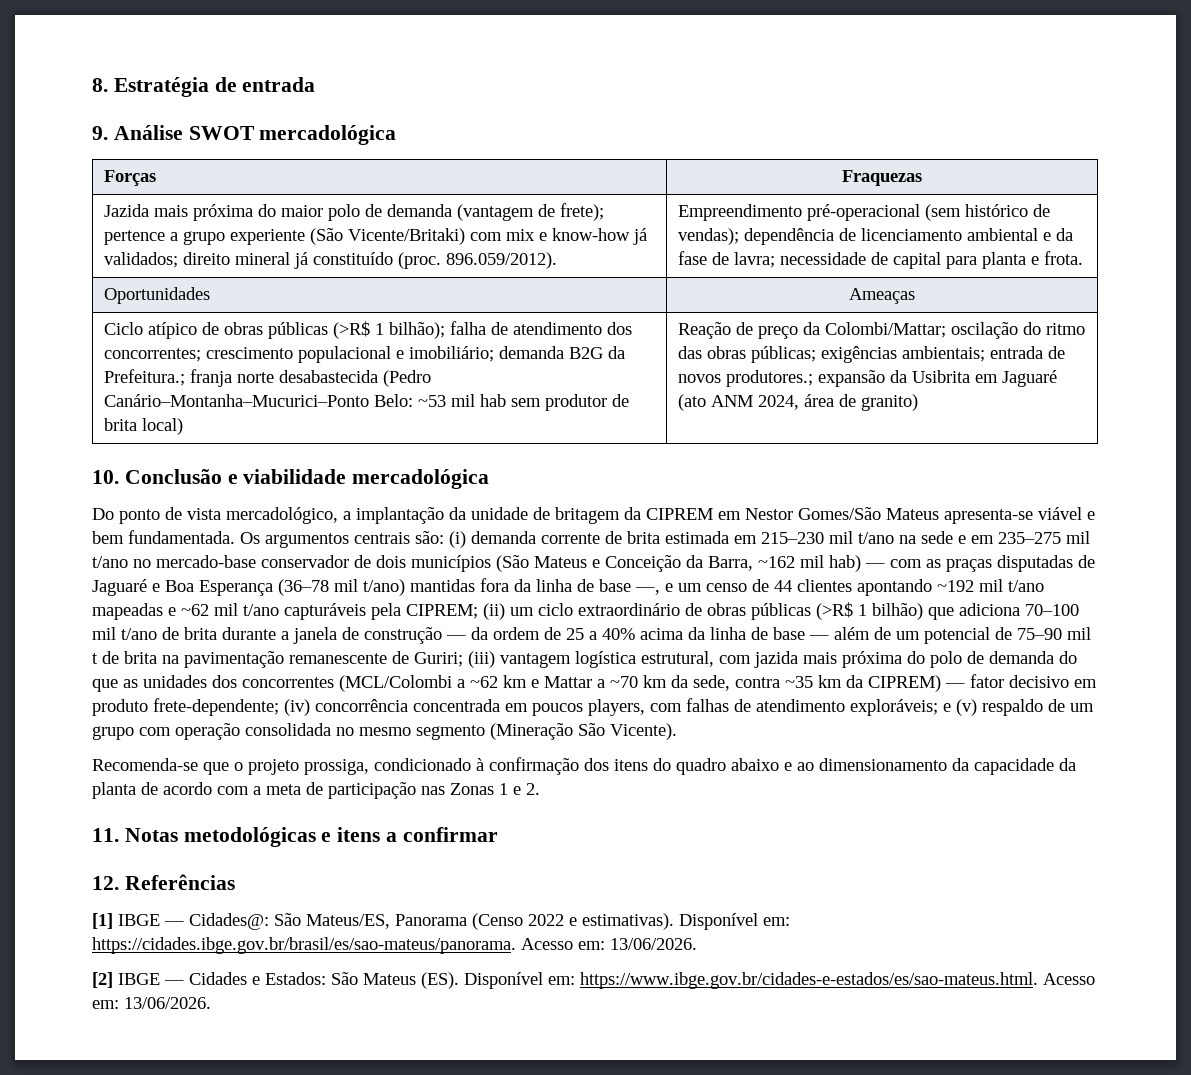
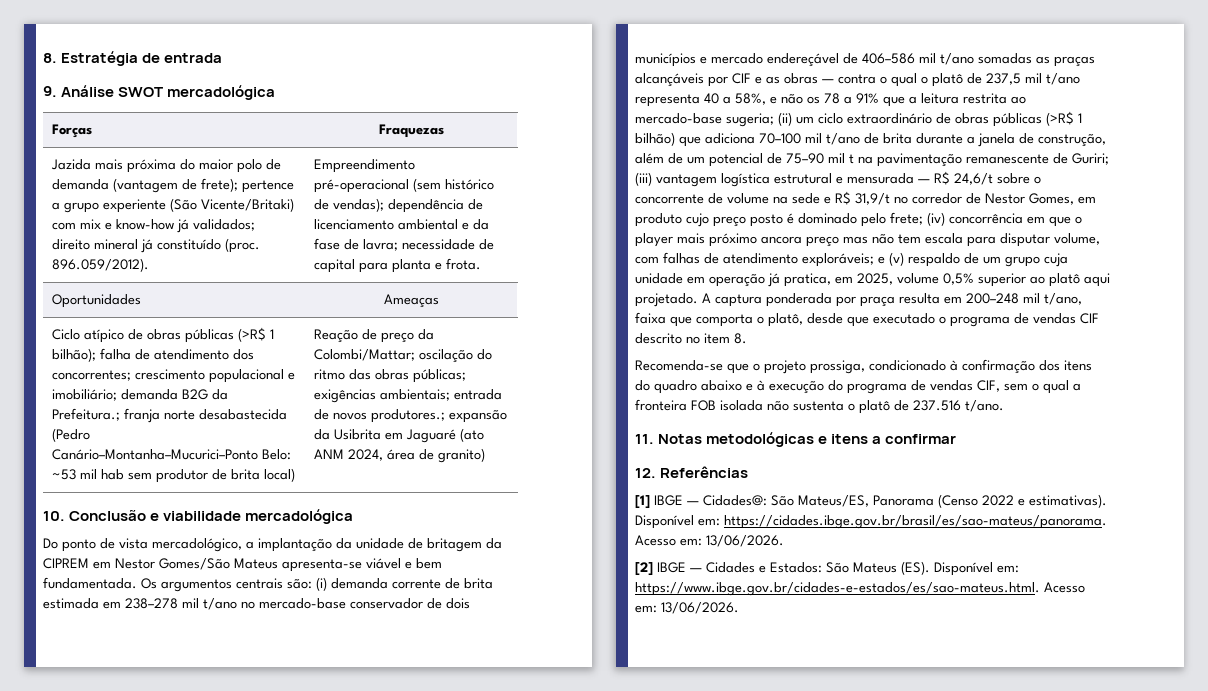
- (i) demanda corrente de brita estimada em 215–230 mil t/ano na sede e em 235–275 mil t/ano no mercado-base conservador de dois municípios (São Mateus e Conceição da Barra, ~162 mil hab) — com as praças disputadas de Jaguaré e Boa Esperança (36–78 mil t/ano) mantidas fora da linha de base —, e um censo de 44 clientes apontando ~192 mil t/ano mapeadas e ~62 mil t/ano capturáveis pela CIPREM;
+ (i) demanda corrente de brita estimada em 238–278 mil t/ano no mercado-base conservador de dois municípios e mercado endereçável de 406–586 mil t/ano somadas as praças alcançáveis por CIF e as obras — contra o qual o platô de 237,5 mil t/ano representa 40 a 58%, e não os 78 a 91% que a leitura restrita ao mercado-base sugeria;
- (ii) um ciclo extraordinário de obras públicas (>R$ 1 bilhão) que adiciona 70–100 mil t/ano de brita durante a janela de construção — da ordem de 25 a 40% acima da linha de base — além de um potencial de 75–90 mil t de brita na pavimentação remanescente de Guriri;
+ (ii) um ciclo extraordinário de obras públicas (>R$ 1 bilhão) que adiciona 70–100 mil t/ano de brita durante a janela de construção, além de um potencial de 75–90 mil t na pavimentação remanescente de Guriri;
- (iii) vantagem logística estrutural, com jazida mais próxima do polo de demanda do que as unidades dos concorrentes (MCL/Colombi a ~62 km e Mattar a ~70 km da sede, contra ~35 km da CIPREM) — fator decisivo em produto frete-dependente; (iv) concorrência concentrada em poucos players, com falhas de atendimento exploráveis;
+ (iii) vantagem logística estrutural e mensurada — R$ 24,6/t sobre o concorrente de volume na sede e R$ 31,9/t no corredor de Nestor Gomes, em produto cujo preço posto é dominado pelo frete; (iv) concorrência em que o player mais próximo ancora preço mas não tem escala para disputar volume, com falhas de atendimento exploráveis;
- e (v) respaldo de um grupo com operação consolidada no mesmo segmento (Mineração São Vicente).
+ e (v) respaldo de um grupo cuja unidade em operação já pratica, em 2025, volume 0,5% superior ao platô aqui projetado. A captura ponderada por praça resulta em 200–248 mil t/ano, faixa que comporta o platô, desde que executado o programa de vendas CIF descrito no item 8.
- Recomenda-se que o projeto prossiga, condicionado à confirmação dos itens do quadro abaixo e ao dimensionamento da capacidade da planta de acordo com a meta de participação nas Zonas 1 e 2.
+ Recomenda-se que o projeto prossiga, condicionado à confirmação dos itens do quadro abaixo e à execução do programa de vendas CIF, sem o qual a fronteira FOB isolada não sustenta o platô de 237.516 t/ano.

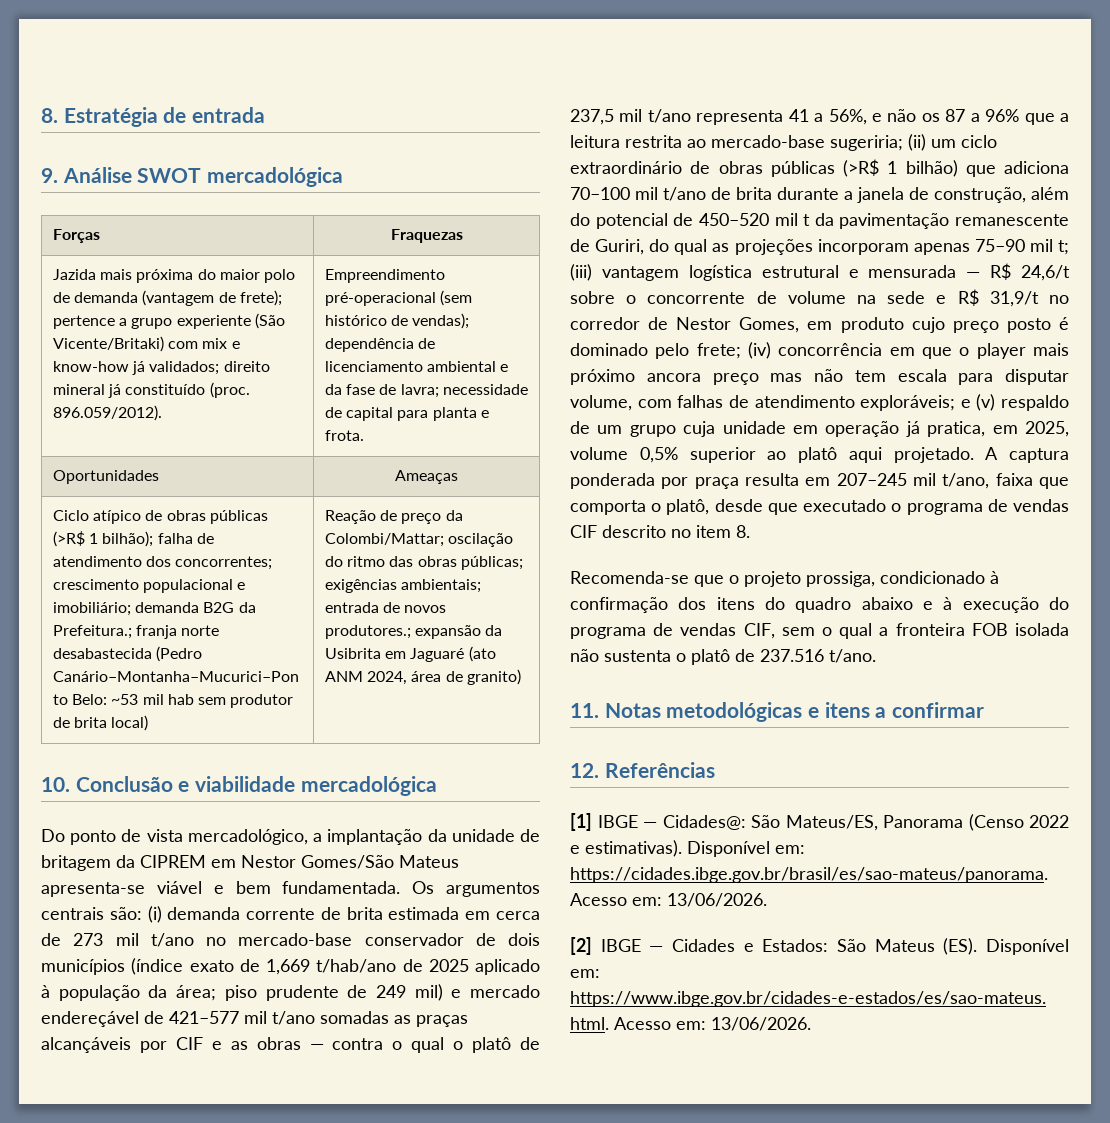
- (i) demanda corrente de brita estimada em 238–278 mil t/ano no mercado-base conservador de dois municípios e mercado endereçável de 406–586 mil t/ano somadas as praças alcançáveis por CIF e as obras — contra o qual o platô de 237,5 mil t/ano representa 40 a 58%, e não os 78 a 91% que a leitura restrita ao mercado-base sugeria;
+ (i) demanda corrente de brita estimada em cerca de 273 mil t/ano no mercado-base conservador de dois municípios (índice exato de 1,669 t/hab/ano de 2025 aplicado à população da área; piso prudente de 249 mil) e mercado endereçável de 421–577 mil t/ano somadas as praças alcançáveis por CIF e as obras — contra o qual o platô de 237,5 mil t/ano representa 41 a 56%, e não os 87 a 96% que a leitura restrita ao mercado-base sugeriria;
- (ii) um ciclo extraordinário de obras públicas (>R$ 1 bilhão) que adiciona 70–100 mil t/ano de brita durante a janela de construção, além de um potencial de 75–90 mil t na pavimentação remanescente de Guriri;
+ (ii) um ciclo extraordinário de obras públicas (>R$ 1 bilhão) que adiciona 70–100 mil t/ano de brita durante a janela de construção, além do potencial de 450–520 mil t da pavimentação remanescente de Guriri, do qual as projeções incorporam apenas 75–90 mil t;
- A captura ponderada por praça resulta em 200–248 mil t/ano, faixa que comporta o platô, desde que executado o programa de vendas CIF descrito no item 8.
+ A captura ponderada por praça resulta em 207–245 mil t/ano, faixa que comporta o platô, desde que executado o programa de vendas CIF descrito no item 8.

